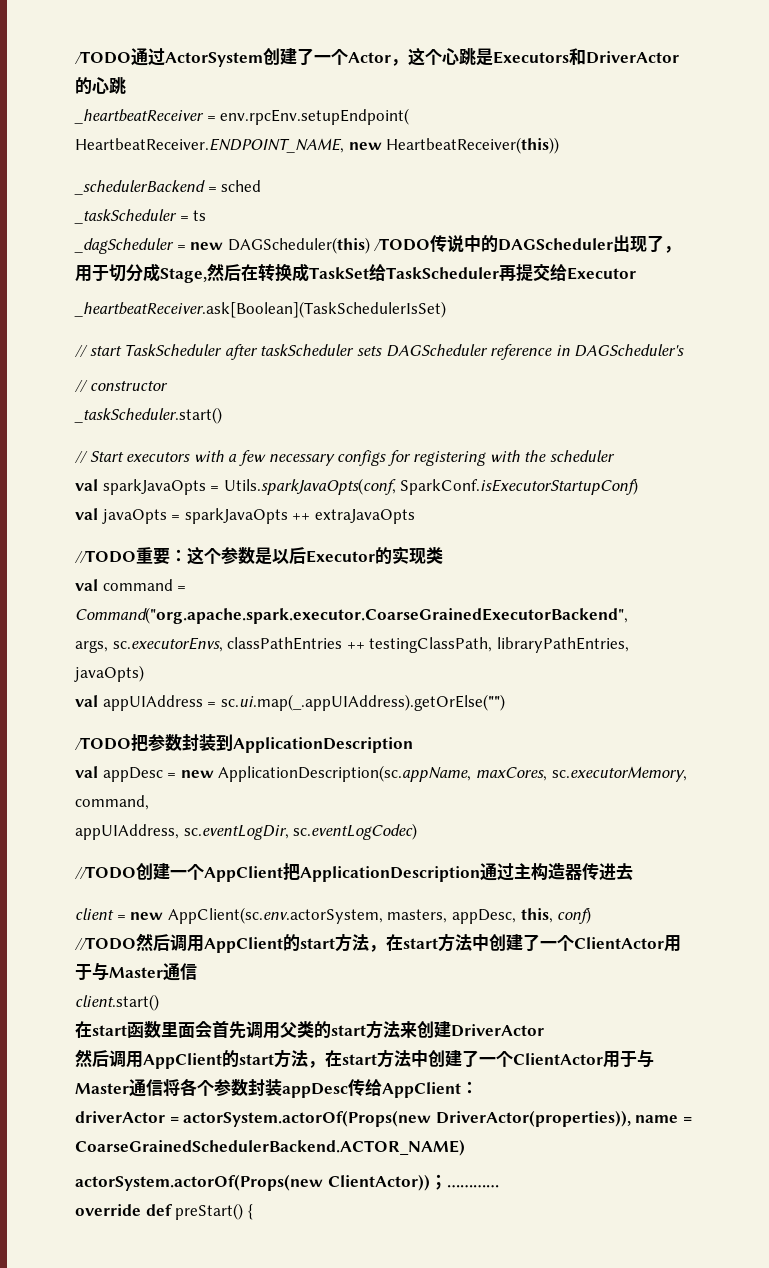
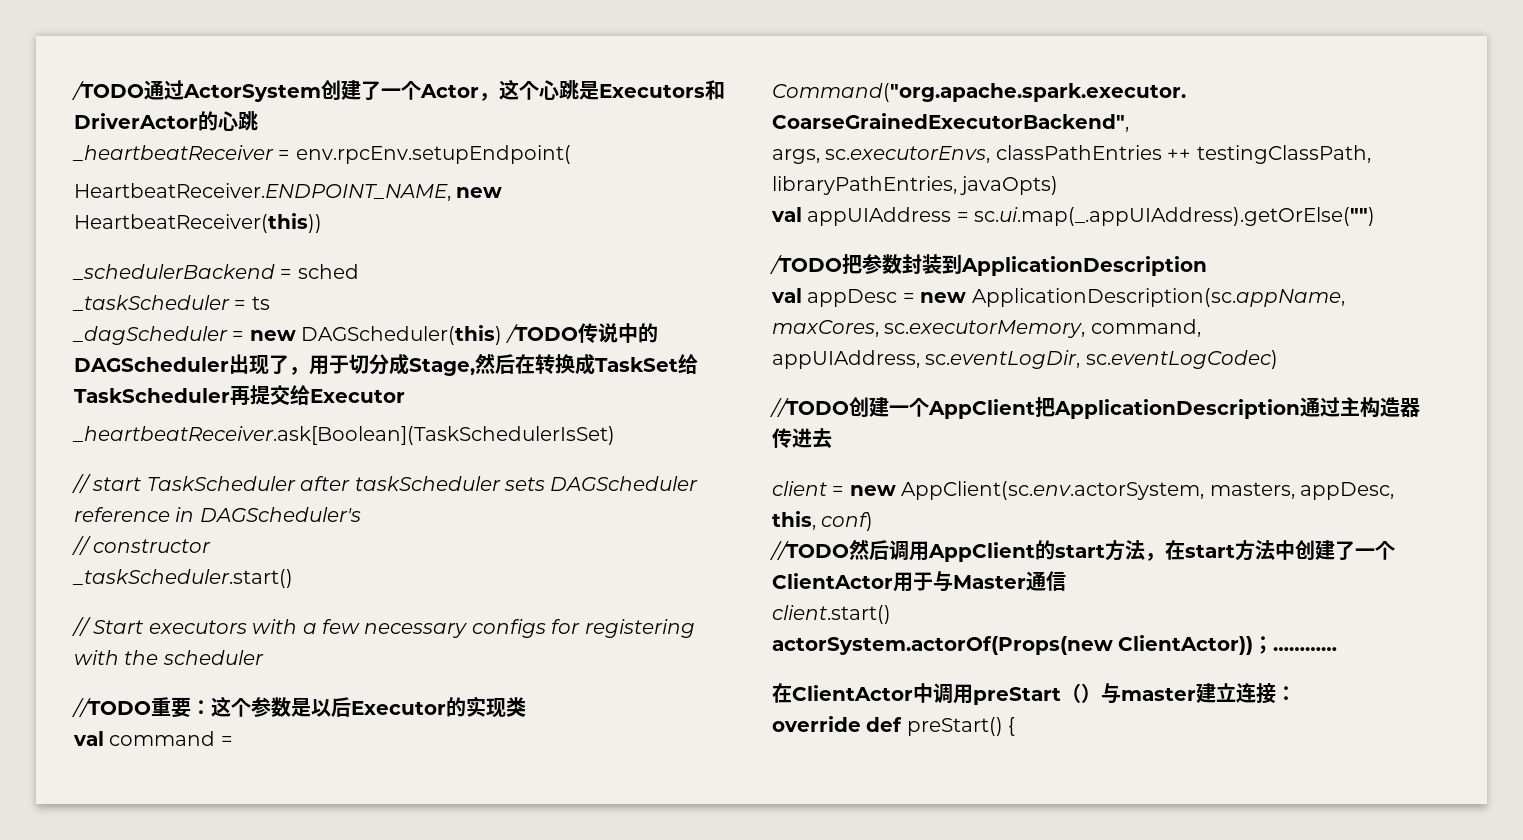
- val sparkJavaOpts = Utils.sparkJavaOpts(conf, SparkConf.isExecutorStartupConf)
- val javaOpts = sparkJavaOpts ++ extraJavaOpts
- 在start函数里面会首先调用父类的start方法来创建DriverActor
- 然后调用AppClient的start方法，在start方法中创建了一个ClientActor用于与Master通信将各个参数封装appDesc传给AppClient：
- driverActor = actorSystem.actorOf(Props(new DriverActor(properties)), name = CoarseGrainedSchedulerBackend.ACTOR_NAME)
  actorSystem.actorOf(Props(new ClientActor))；…………
+ 在ClientActor中调用preStart（）与master建立连接：

